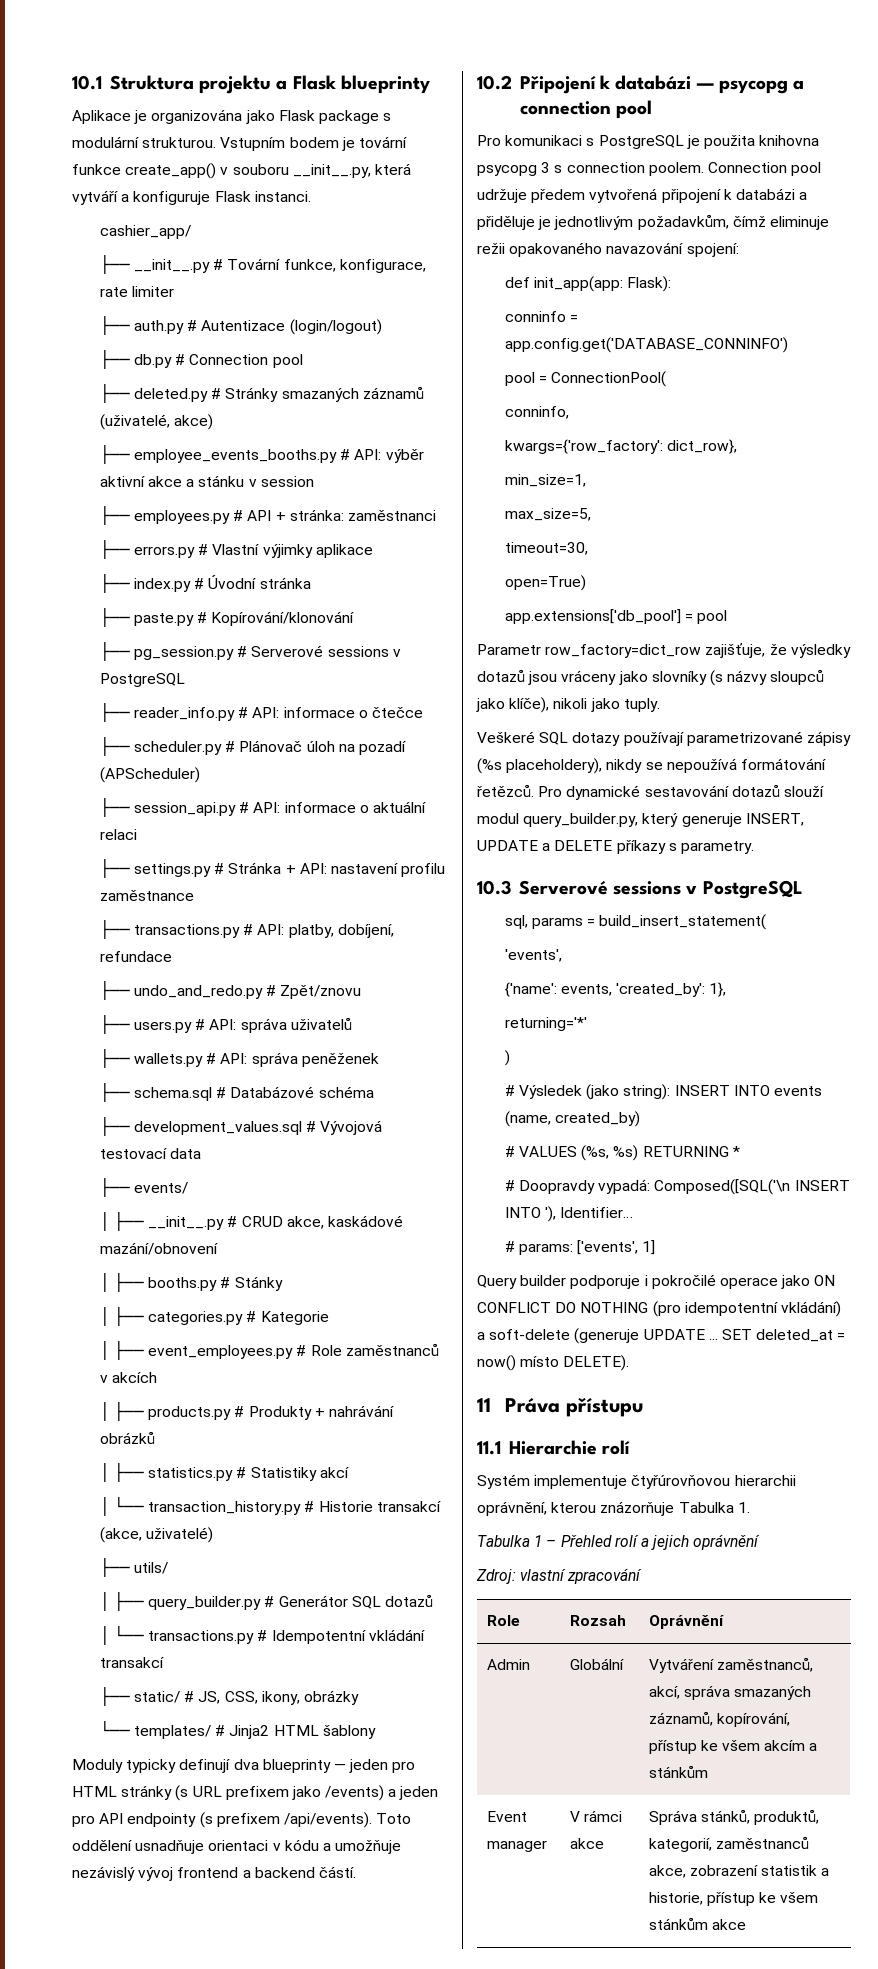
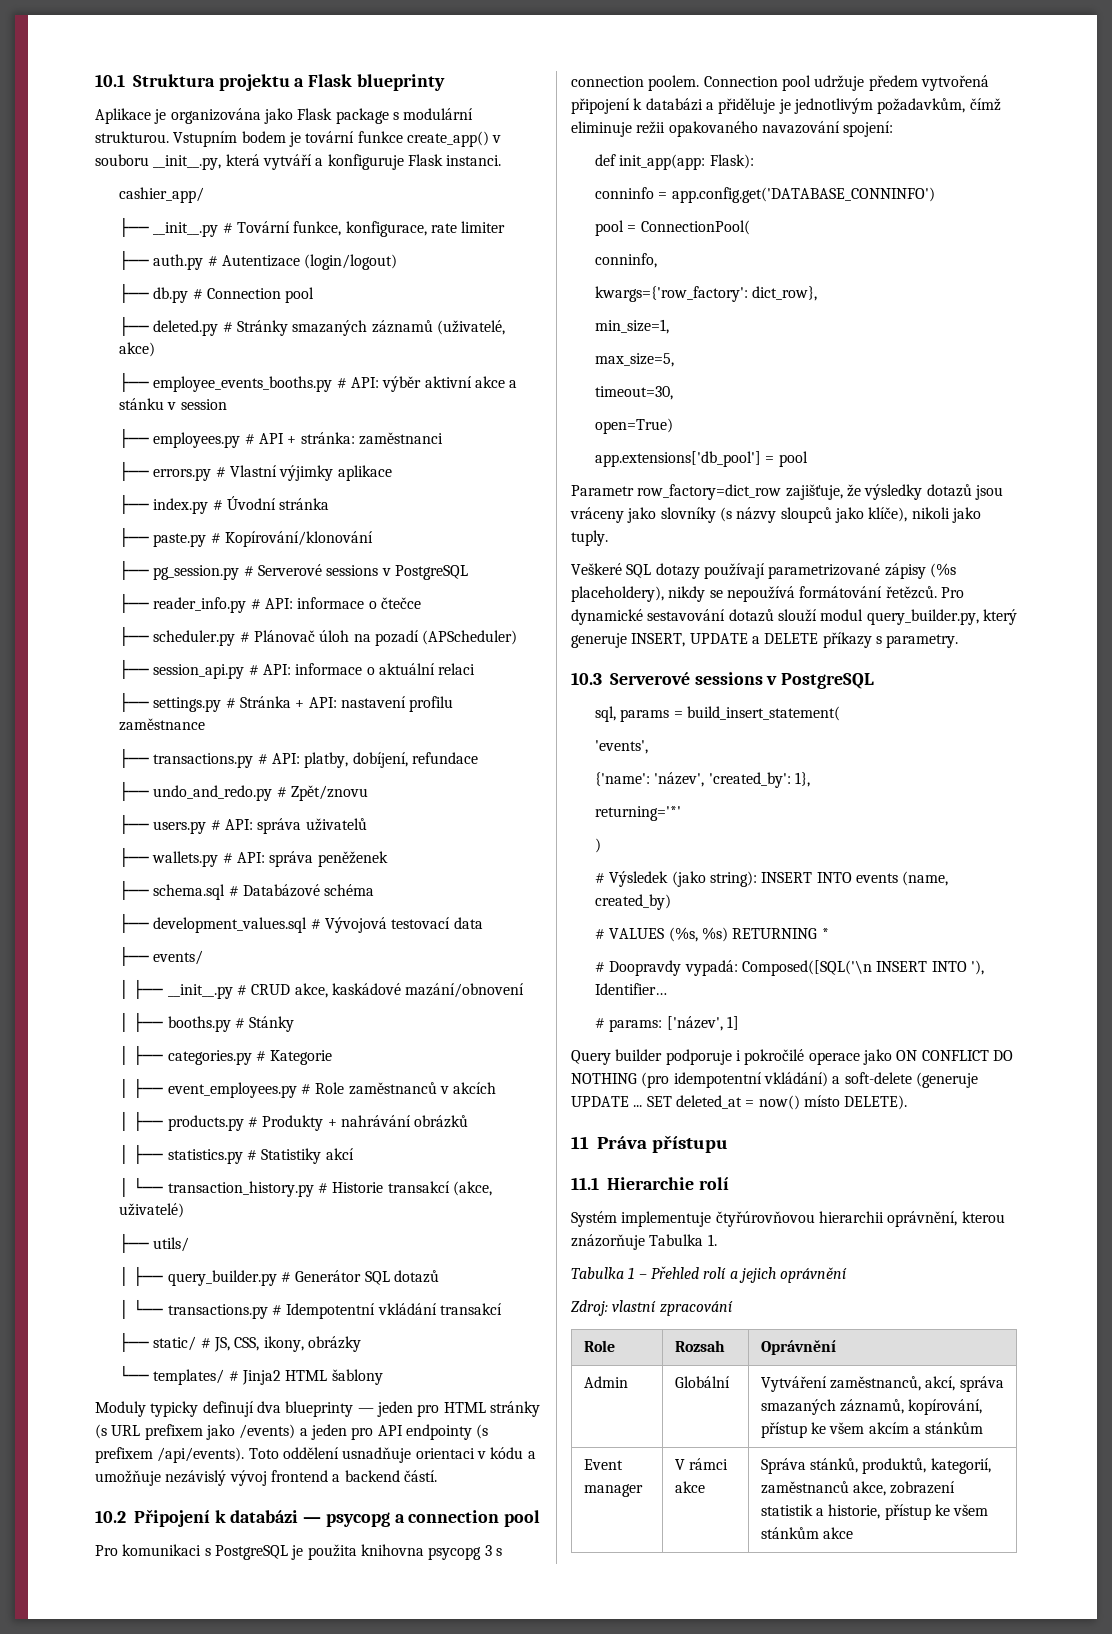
- {'name': events, 'created_by': 1},
+ {'name': 'název', 'created_by': 1},
- # params: ['events', 1]
+ # params: ['název', 1]

